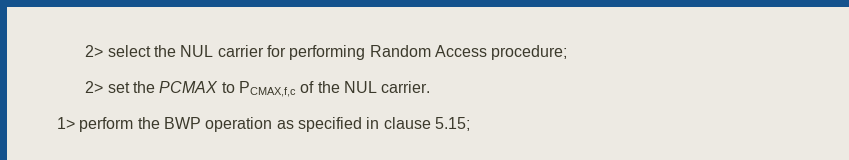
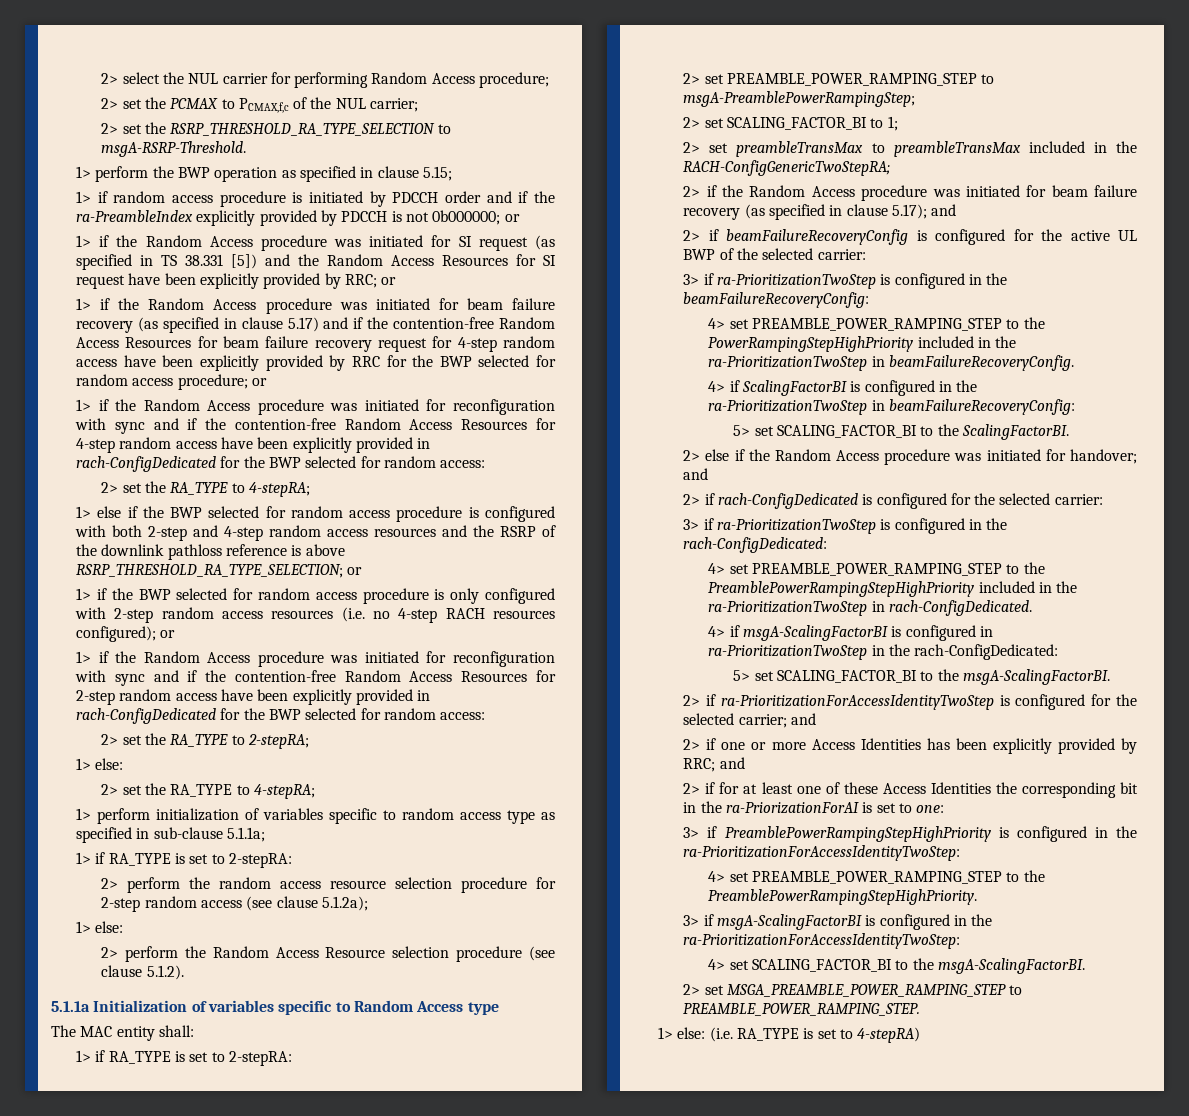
- 2> set the PCMAX to PCMAX,f,c of the NUL carrier.
+ 2> set the PCMAX to PCMAX,f,c of the NUL carrier;
+ 2> set the RSRP_THRESHOLD_RA_TYPE_SELECTION to msgA-RSRP-Threshold.
+ 1> if random access procedure is initiated by PDCCH order and if the ra-PreambleIndex explicitly provided by PDCCH is not 0b000000; or
+ 1> if the Random Access procedure was initiated for SI request (as specified in TS 38.331 [5]) and the Random Access Resources for SI request have been explicitly provided by RRC; or
+ 1> if the Random Access procedure was initiated for beam failure recovery (as specified in clause 5.17) and if the contention-free Random Access Resources for beam failure recovery request for 4-step random access have been explicitly provided by RRC for the BWP selected for random access procedure; or
+ 1> if the Random Access procedure was initiated for reconfiguration with sync and if the contention-free Random Access Resources for 4-step random access have been explicitly provided in rach-ConfigDedicated for the BWP selected for random access:
+ 2> set the RA_TYPE to 4-stepRA;
+ 1> else if the BWP selected for random access procedure is configured with both 2-step and 4-step random access resources and the RSRP of the downlink pathloss reference is above RSRP_THRESHOLD_RA_TYPE_SELECTION; or
+ 1> if the BWP selected for random access procedure is only configured with 2-step random access resources (i.e. no 4-step RACH resources configured); or
+ 1> if the Random Access procedure was initiated for reconfiguration with sync and if the contention-free Random Access Resources for 2-step random access have been explicitly provided in rach-ConfigDedicated for the BWP selected for random access:
+ 2> set the RA_TYPE to 2-stepRA;
+ 1> else:
+ 2> set the RA_TYPE to 4-stepRA;
+ 1> perform initialization of variables specific to random access type as specified in sub-clause 5.1.1a;
+ 1> if RA_TYPE is set to 2-stepRA:
+ 2> perform the random access resource selection procedure for 2-step random access (see clause 5.1.2a);
+ 1> else:
+ 2> perform the Random Access Resource selection procedure (see clause 5.1.2).
+ 5.1.1a Initialization of variables specific to Random Access type
+ The MAC entity shall:
+ 1> if RA_TYPE is set to 2-stepRA:
+ 2> set PREAMBLE_POWER_RAMPING_STEP to msgA-PreamblePowerRampingStep;
+ 2> set SCALING_FACTOR_BI to 1;
+ 2> set preambleTransMax to preambleTransMax included in the RACH-ConfigGenericTwoStepRA;
+ 2> if the Random Access procedure was initiated for beam failure recovery (as specified in clause 5.17); and
+ 2> if beamFailureRecoveryConfig is configured for the active UL BWP of the selected carrier:
+ 3> if ra-PrioritizationTwoStep is configured in the beamFailureRecoveryConfig:
+ 4> set PREAMBLE_POWER_RAMPING_STEP to the PowerRampingStepHighPriority included in the ra-PrioritizationTwoStep in beamFailureRecoveryConfig.
+ 4> if ScalingFactorBI is configured in the ra-PrioritizationTwoStep in beamFailureRecoveryConfig:
+ 5> set SCALING_FACTOR_BI to the ScalingFactorBI.
+ 2> else if the Random Access procedure was initiated for handover; and
+ 2> if rach-ConfigDedicated is configured for the selected carrier:
+ 3> if ra-PrioritizationTwoStep is configured in the rach-ConfigDedicated:
+ 4> set PREAMBLE_POWER_RAMPING_STEP to the PreamblePowerRampingStepHighPriority included in the ra-PrioritizationTwoStep in rach-ConfigDedicated.
+ 4> if msgA-ScalingFactorBI is configured in ra-PrioritizationTwoStep in the rach-ConfigDedicated:
+ 5> set SCALING_FACTOR_BI to the msgA-ScalingFactorBI.
+ 2> if ra-PrioritizationForAccessIdentityTwoStep is configured for the selected carrier; and
+ 2> if one or more Access Identities has been explicitly provided by RRC; and
+ 2> if for at least one of these Access Identities the corresponding bit in the ra-PriorizationForAI is set to one:
+ 3> if PreamblePowerRampingStepHighPriority is configured in the ra-PrioritizationForAccessIdentityTwoStep:
+ 4> set PREAMBLE_POWER_RAMPING_STEP to the PreamblePowerRampingStepHighPriority.
+ 3> if msgA-ScalingFactorBI is configured in the ra-PrioritizationForAccessIdentityTwoStep:
+ 4> set SCALING_FACTOR_BI to the msgA-ScalingFactorBI.
+ 2> set MSGA_PREAMBLE_POWER_RAMPING_STEP to PREAMBLE_POWER_RAMPING_STEP.
+ 1> else: (i.e. RA_TYPE is set to 4-stepRA)

